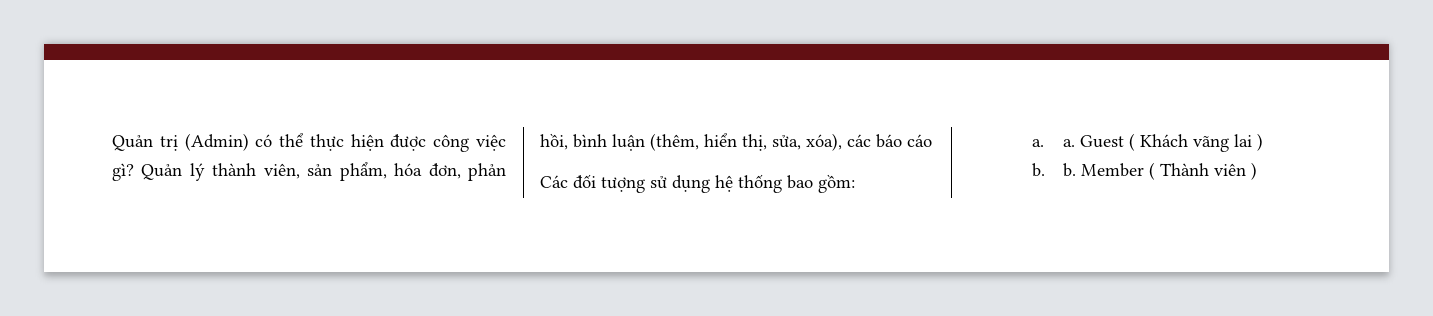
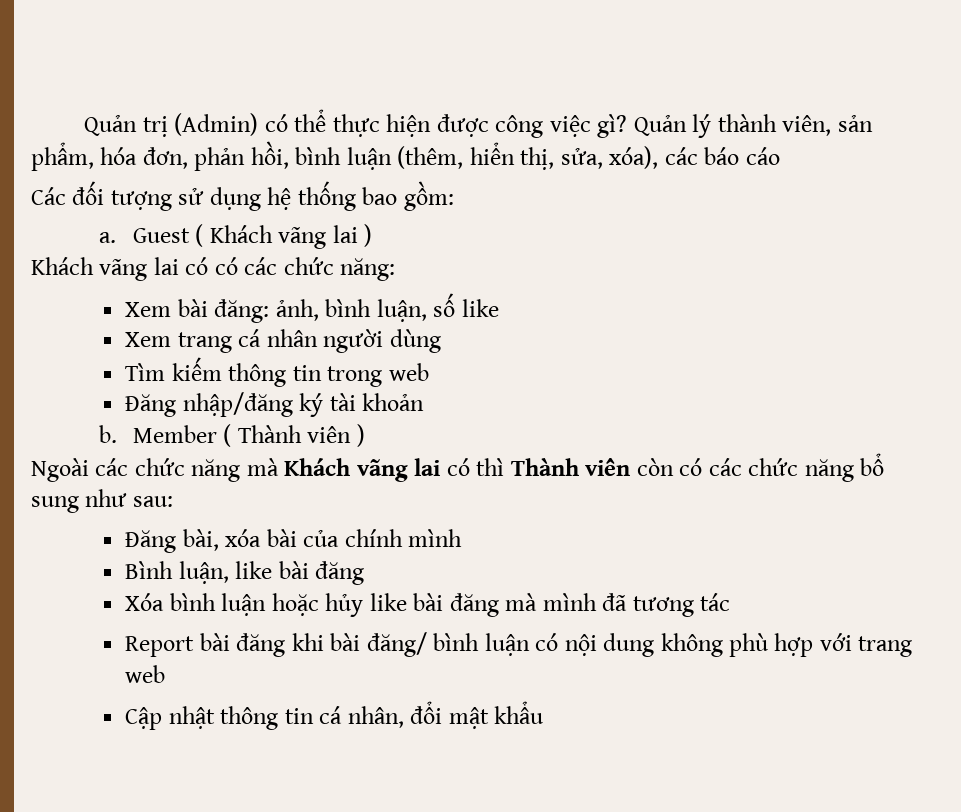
- a. a.
+ a.
- b. b.
+ Khách vãng lai có có các chức năng:
+ Xem bài đăng: ảnh, bình luận, số like
+ Xem trang cá nhân người dùng
+ Tìm kiếm thông tin trong web
+ Đăng nhập/đăng ký tài khoản
+ b.
+ Ngoài các chức năng mà Khách vãng lai có thì Thành viên còn có các chức năng bổ sung như sau:
+ Đăng bài, xóa bài của chính mình
+ Bình luận, like bài đăng
+ Xóa bình luận hoặc hủy like bài đăng mà mình đã tương tác
+ Report bài đăng khi bài đăng/ bình luận có nội dung không phù hợp với trang web
+ Cập nhật thông tin cá nhân, đổi mật khẩu

